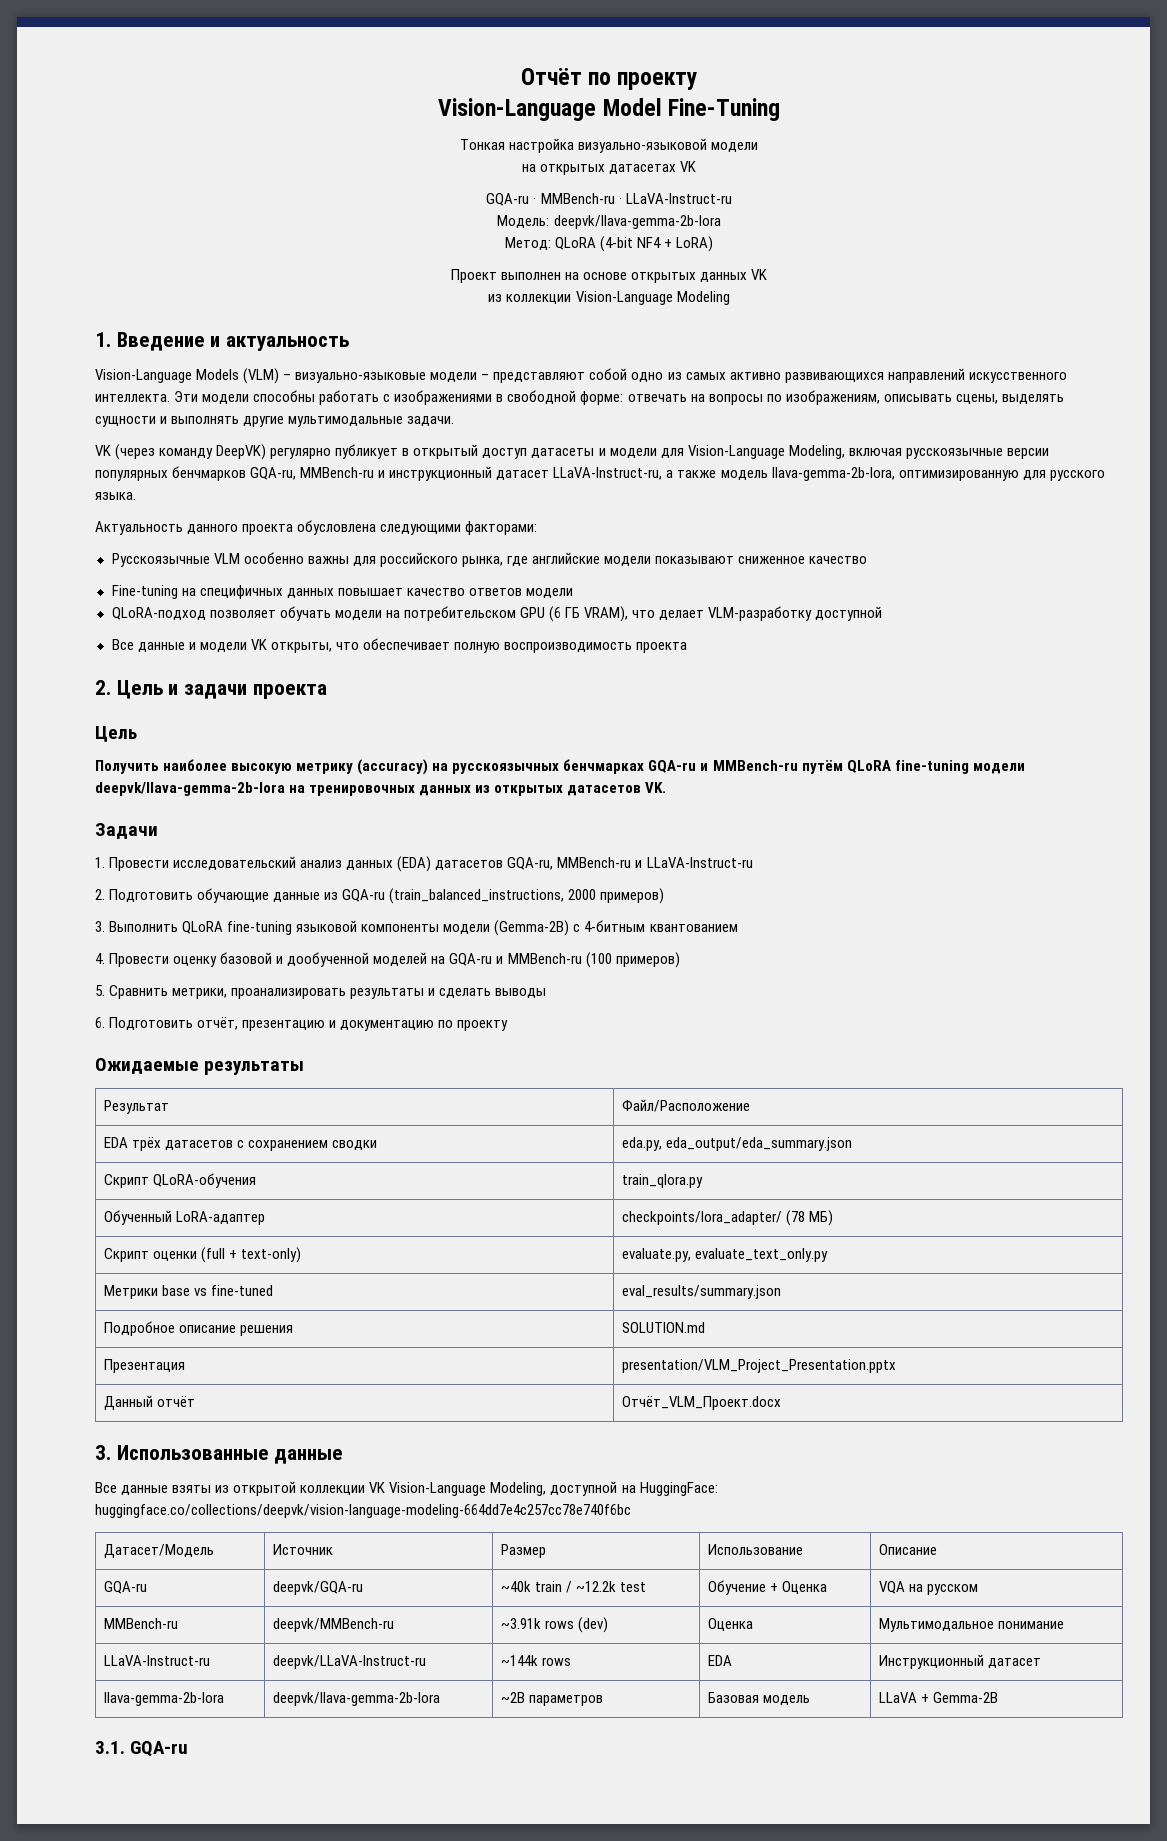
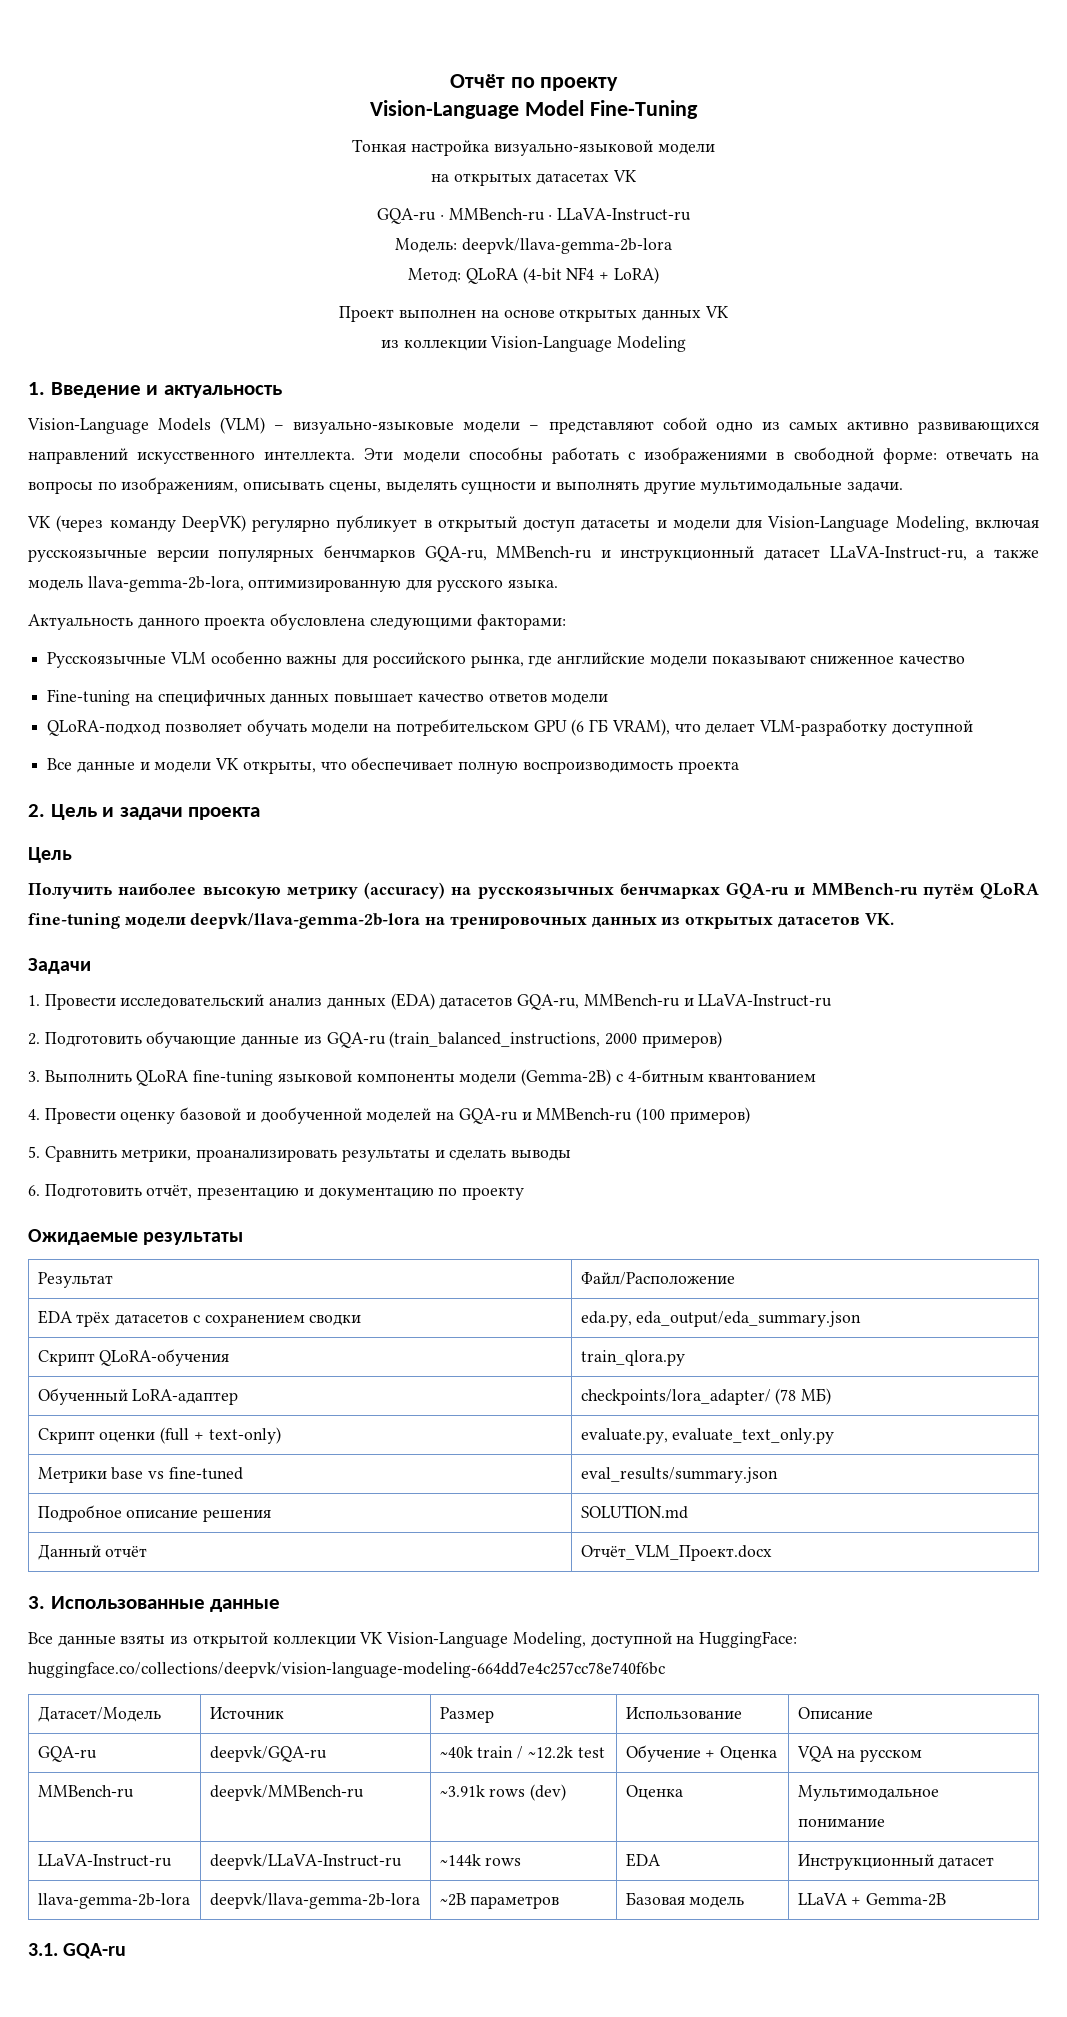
- Презентация | presentation/VLM_Project_Presentation.pptx

